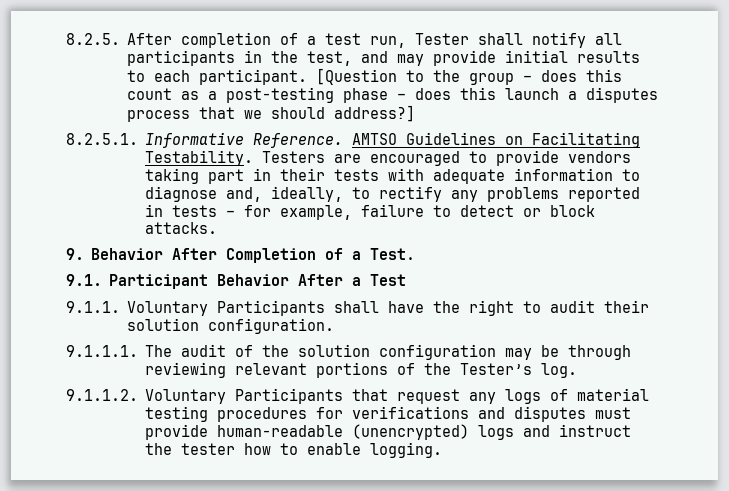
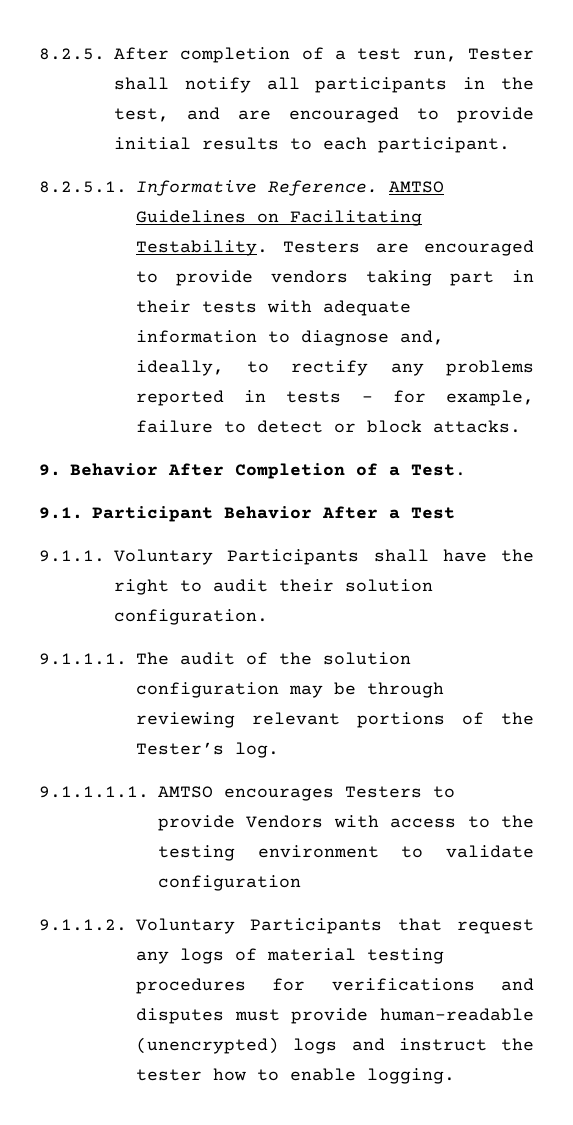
- 8.2.5. After completion of a test run, Tester shall notify all participants in the test, and may provide initial results to each participant. [Question to the group – does this count as a post-testing phase – does this launch a disputes process that we should address?]
+ 8.2.5. After completion of a test run, Tester shall notify all participants in the test, and are encouraged to provide initial results to each participant.
+ 9.1.1.1.1. AMTSO encourages Testers to provide Vendors with access to the testing environment to validate configuration

